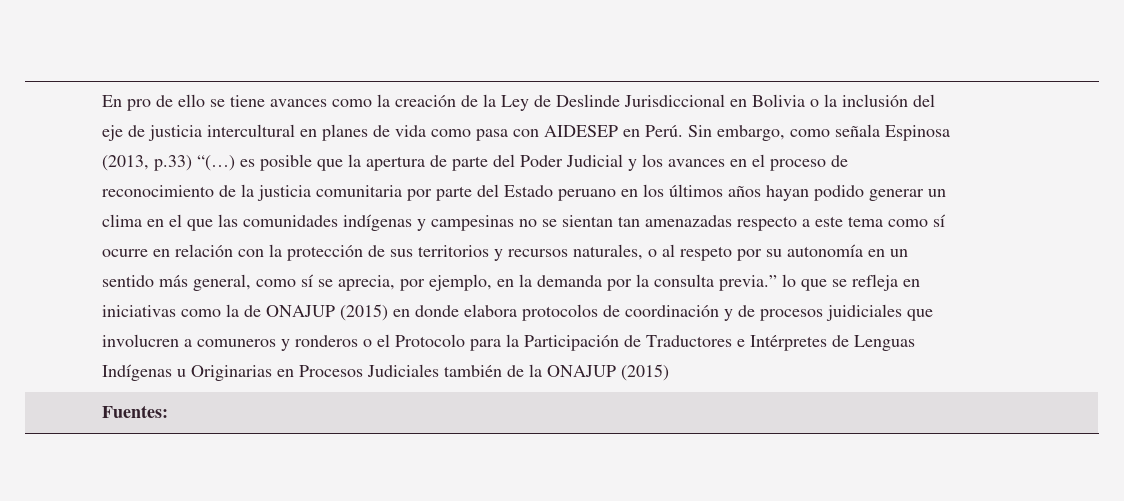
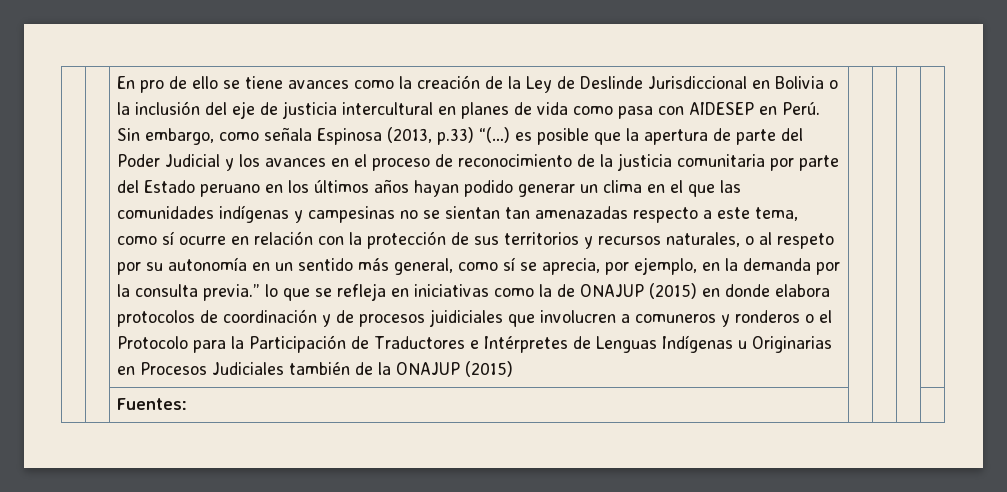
- Sin embargo, como señala Espinosa (2013, p.33) “(…) es posible que la apertura de parte del Poder Judicial y los avances en el proceso de reconocimiento de la justicia comunitaria por parte del Estado peruano en los últimos años hayan podido generar un clima en el que las comunidades indígenas y campesinas no se sientan tan amenazadas respecto a este tema como sí ocurre en relación con la protección de sus territorios y recursos naturales, o al respeto por su autonomía en un sentido más general, como sí se aprecia, por ejemplo, en la demanda por la consulta previa.” lo que se refleja en iniciativas como la de ONAJUP (2015) en donde elabora protocolos de coordinación y de procesos juidiciales que involucren a comuneros y ronderos o el Protocolo para la Participación de Traductores e Intérpretes de Lenguas Indígenas u Originarias en Procesos Judiciales también de la ONAJUP (2015)
+ Sin embargo, como señala Espinosa (2013, p.33) “(…) es posible que la apertura de parte del Poder Judicial y los avances en el proceso de reconocimiento de la justicia comunitaria por parte del Estado peruano en los últimos años hayan podido generar un clima en el que las comunidades indígenas y campesinas no se sientan tan amenazadas respecto a este tema, como sí ocurre en relación con la protección de sus territorios y recursos naturales, o al respeto por su autonomía en un sentido más general, como sí se aprecia, por ejemplo, en la demanda por la consulta previa.” lo que se refleja en iniciativas como la de ONAJUP (2015) en donde elabora protocolos de coordinación y de procesos juidiciales que involucren a comuneros y ronderos o el Protocolo para la Participación de Traductores e Intérpretes de Lenguas Indígenas u Originarias en Procesos Judiciales también de la ONAJUP (2015)

